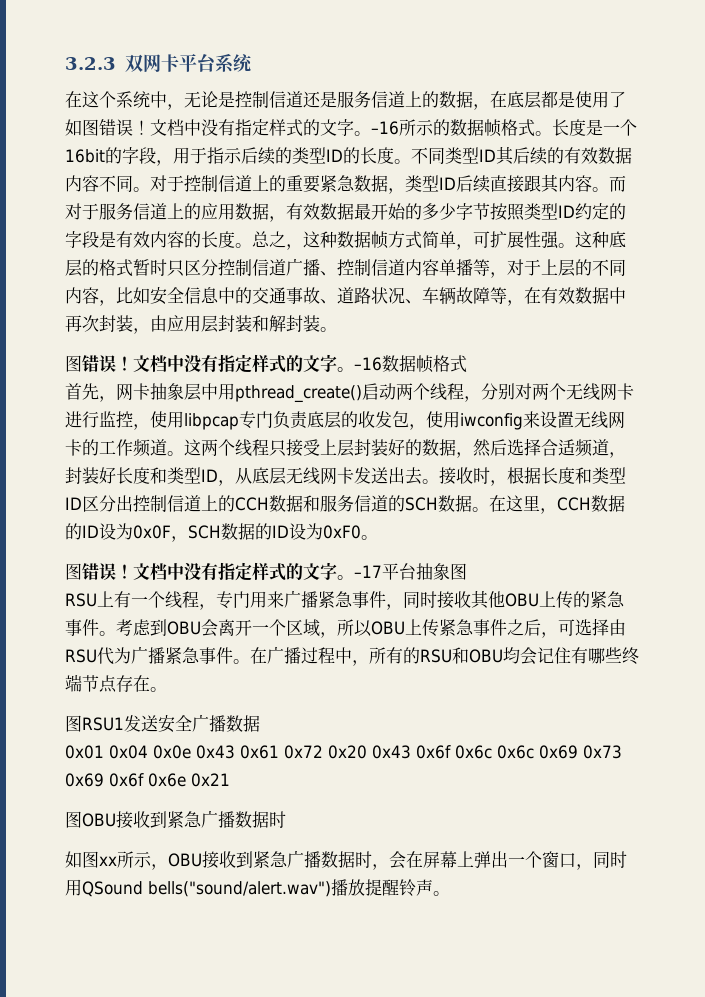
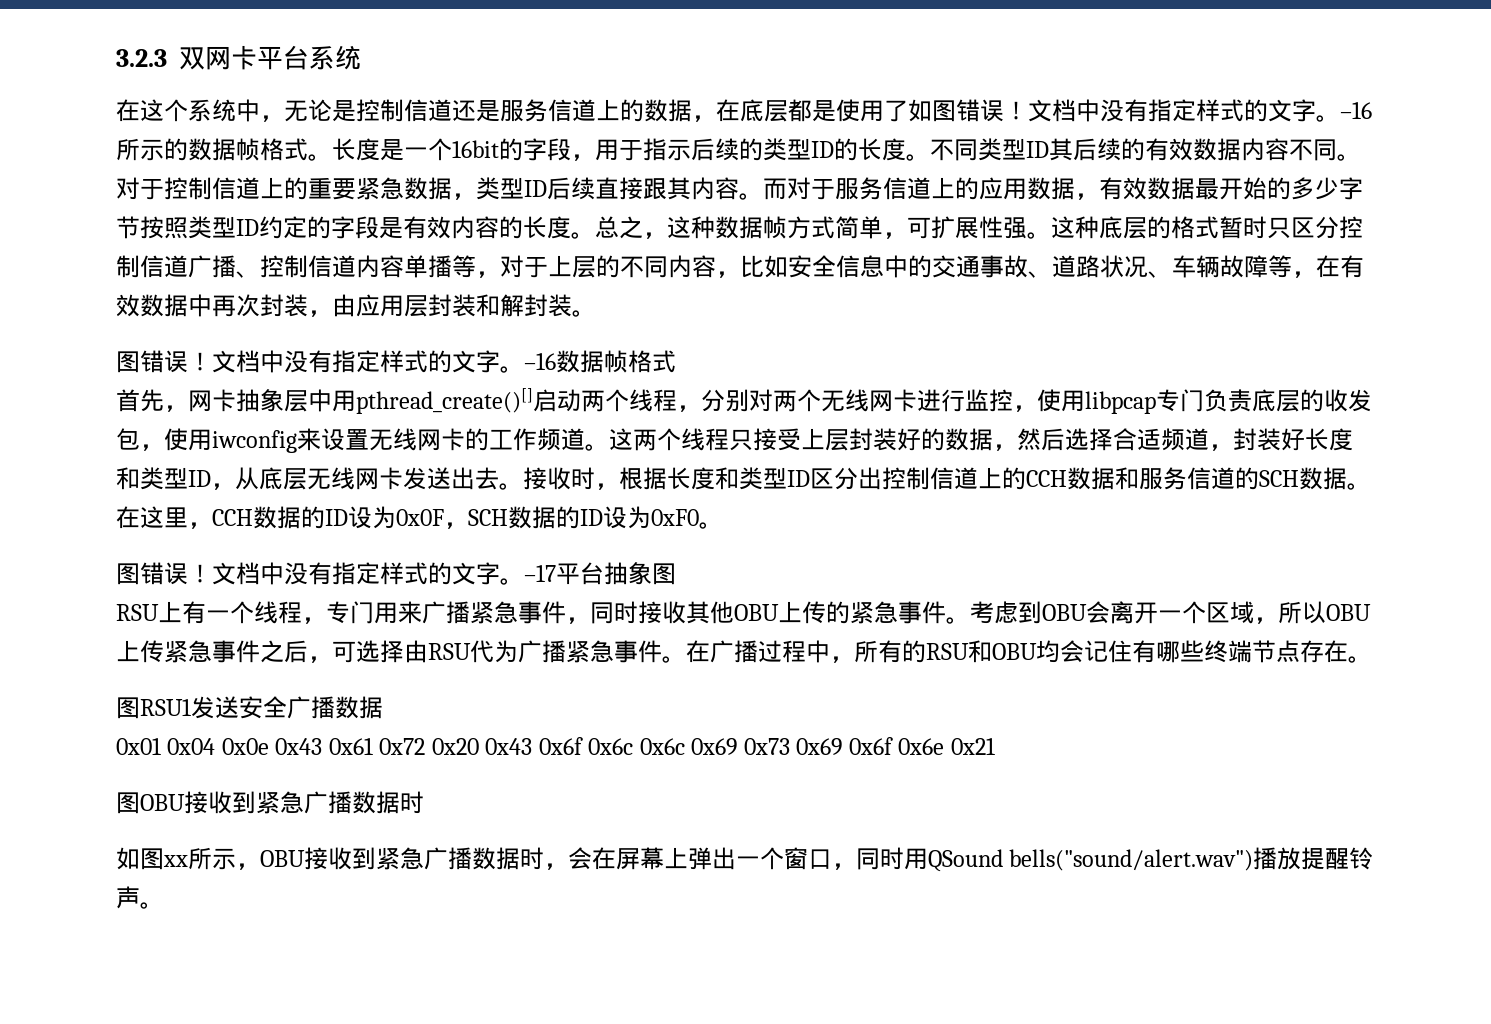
- 首先，网卡抽象层中用pthread_create()启动两个线程，分别对两个无线网卡进行监控，使用libpcap专门负责底层的收发包，使用iwconfig来设置无线网卡的工作频道。
+ 首先，网卡抽象层中用pthread_create()[]启动两个线程，分别对两个无线网卡进行监控，使用libpcap专门负责底层的收发包，使用iwconfig来设置无线网卡的工作频道。

